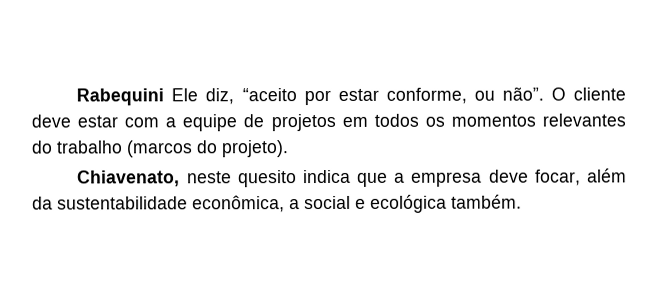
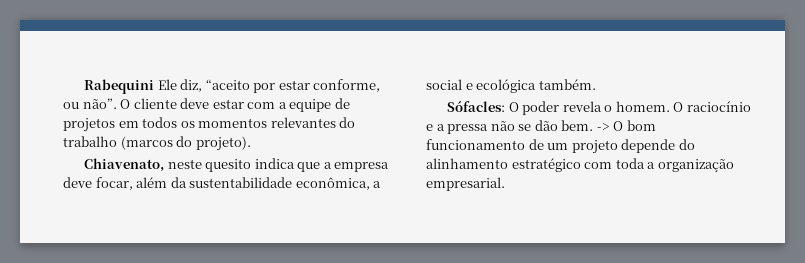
+ Sófacles: O poder revela o homem. O raciocínio e a pressa não se dão bem. -> O bom funcionamento de um projeto depende do alinhamento estratégico com toda a organização empresarial.

